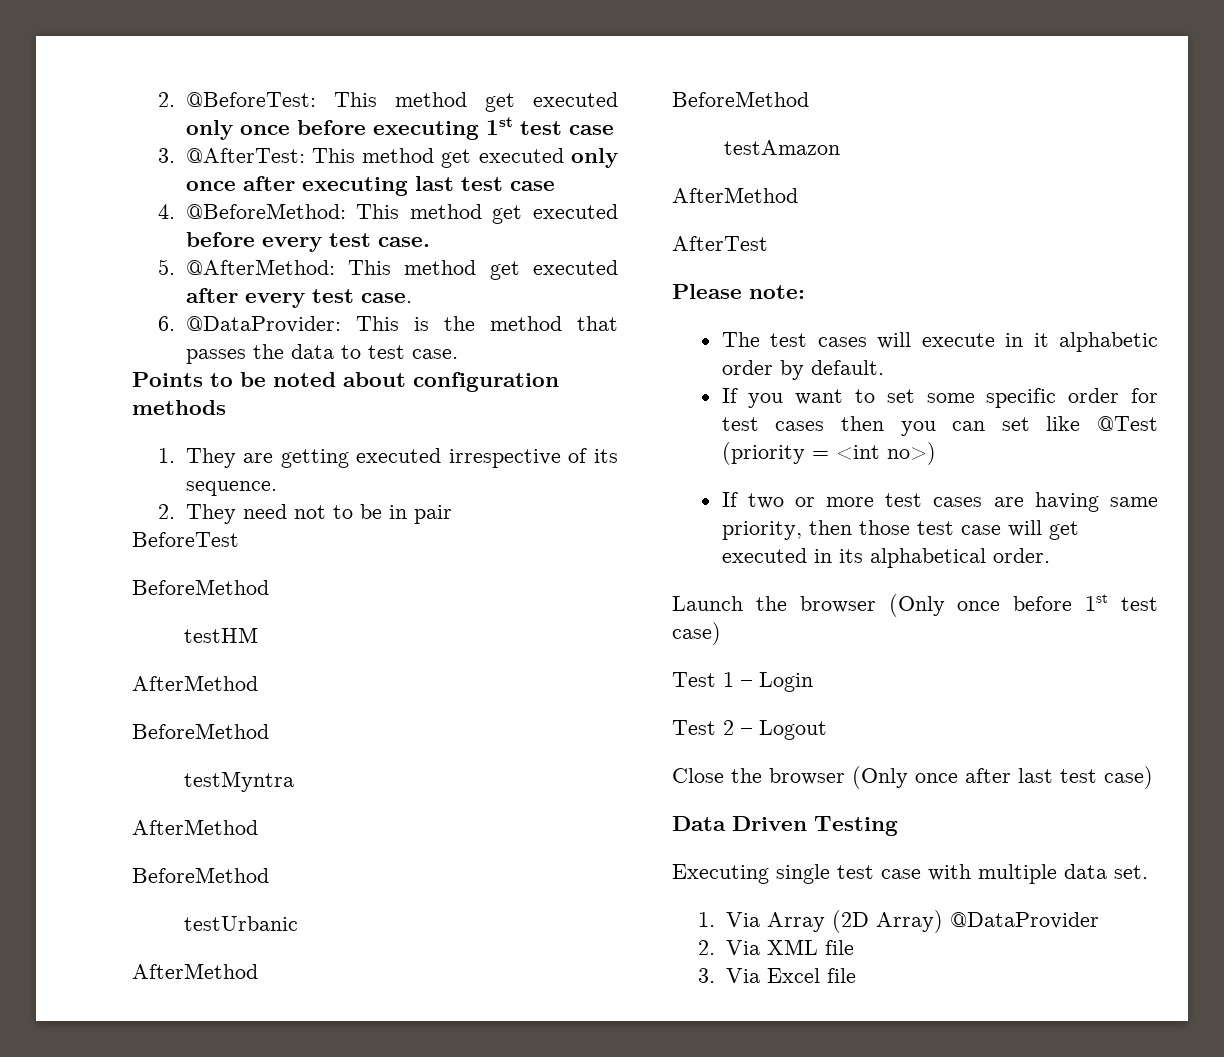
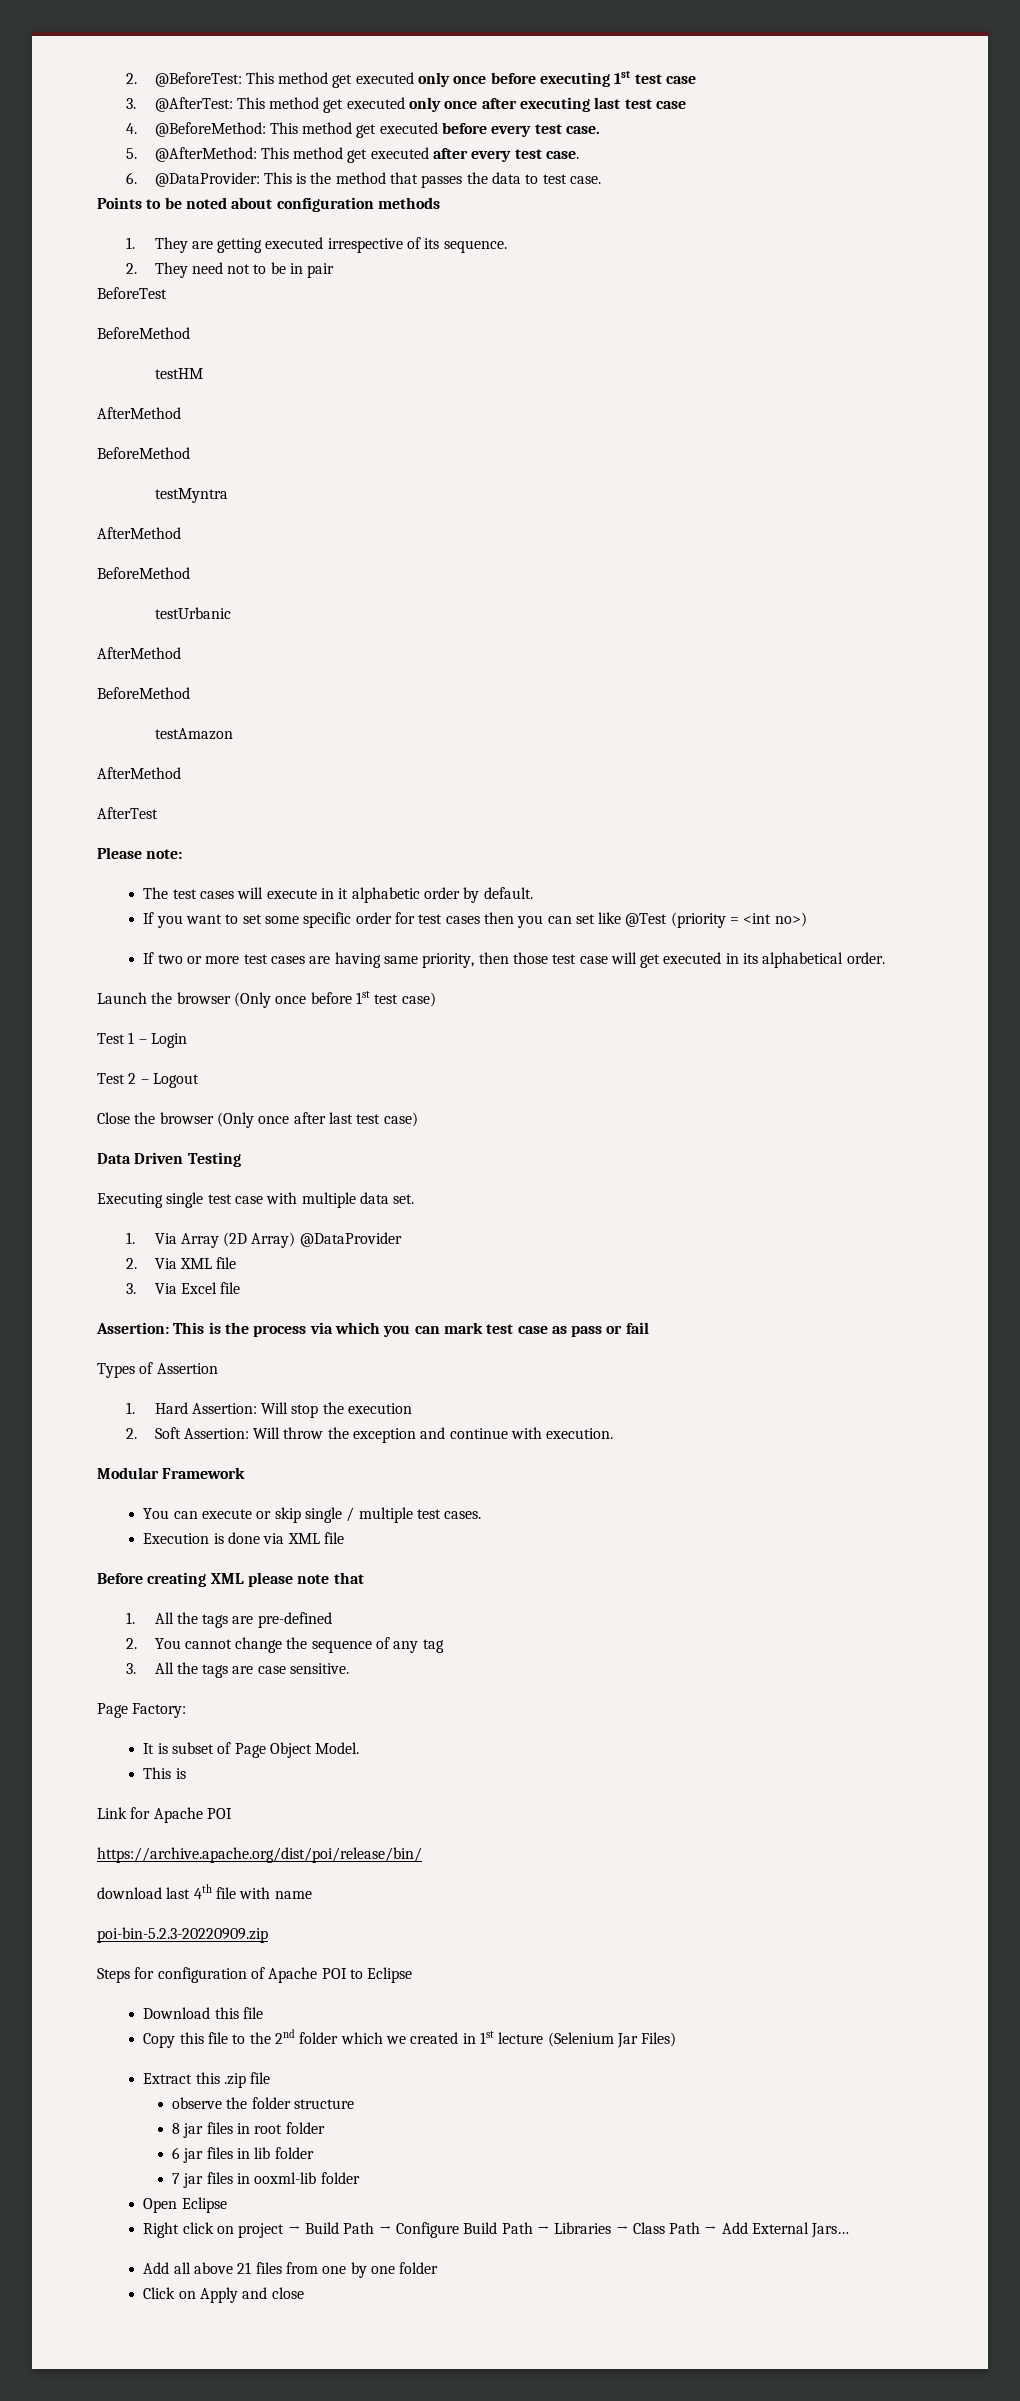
+ Assertion: This is the process via which you can mark test case as pass or fail
+ Types of Assertion
+ 1. Hard Assertion: Will stop the execution
+ 2. Soft Assertion: Will throw the exception and continue with execution.
+ Modular Framework
+ You can execute or skip single / multiple test cases.
+ Execution is done via XML file
+ Before creating XML please note that
+ 1. All the tags are pre-defined
+ 2. You cannot change the sequence of any tag
+ 3. All the tags are case sensitive.
+ Page Factory:
+ It is subset of Page Object Model.
+ This is
+ Link for Apache POI
+ https://archive.apache.org/dist/poi/release/bin/
+ download last 4th file with name
+ poi-bin-5.2.3-20220909.zip
+ Steps for configuration of Apache POI to Eclipse
+ Download this file
+ Copy this file to the 2nd folder which we created in 1st lecture (Selenium Jar Files)
+ Extract this .zip file
+ observe the folder structure
+ 8 jar files in root folder
+ 6 jar files in lib folder
+ 7 jar files in ooxml-lib folder
+ Open Eclipse
+ Right click on project → Build Path → Configure Build Path → Libraries → Class Path → Add External Jars…
+ Add all above 21 files from one by one folder
+ Click on Apply and close

